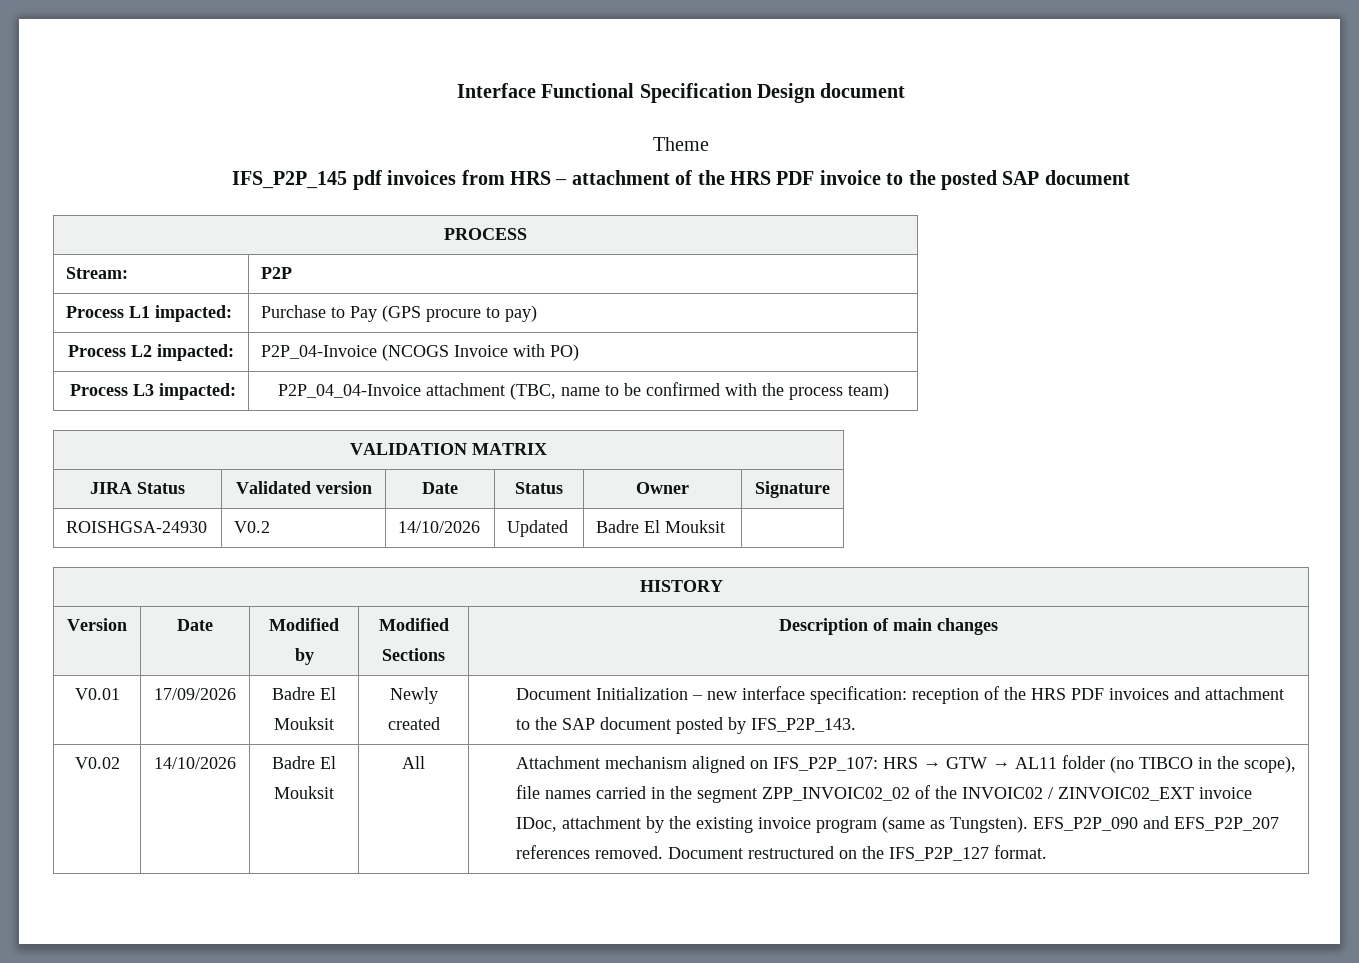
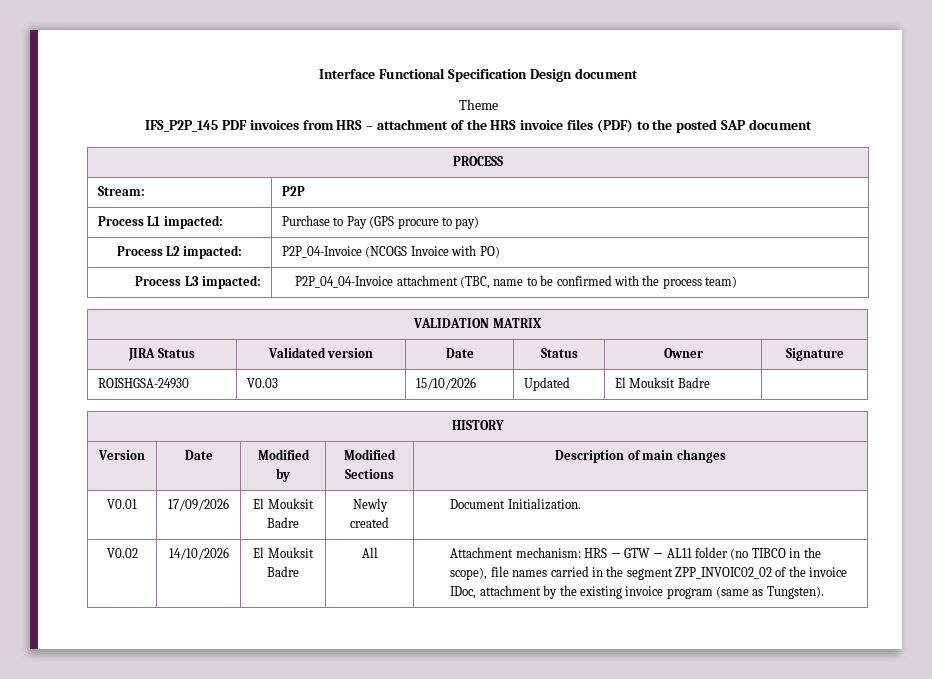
- IFS_P2P_145 pdf invoices from HRS – attachment of the HRS PDF invoice to the posted SAP document
+ IFS_P2P_145 PDF invoices from HRS – attachment of the HRS invoice files (PDF) to the posted SAP document
- ROISHGSA-24930 | V0.2 | 14/10/2026 | Updated | Badre El Mouksit |
+ ROISHGSA-24930 | V0.03 | 15/10/2026 | Updated | El Mouksit Badre |
- V0.01 | 17/09/2026 | Badre El Mouksit | Newly created | Document Initialization – new interface specification: reception of the HRS PDF invoices and attachment to the SAP document posted by IFS_P2P_143.
+ V0.01 | 17/09/2026 | El Mouksit Badre | Newly created | Document Initialization.
- 14/10/2026 | Badre El Mouksit
+ 14/10/2026 | El Mouksit Badre
- Attachment mechanism aligned on IFS_P2P_107: HRS → GTW → AL11 folder (no TIBCO in the scope), file names carried in the segment ZPP_INVOIC02_02 of the INVOIC02 / ZINVOIC02_EXT invoice IDoc, attachment by the existing invoice program (same as Tungsten). EFS_P2P_090 and EFS_P2P_207 references removed. Document restructured on the IFS_P2P_127 format.
+ Attachment mechanism: HRS → GTW → AL11 folder (no TIBCO in the scope), file names carried in the segment ZPP_INVOIC02_02 of the invoice IDoc, attachment by the existing invoice program (same as Tungsten).

